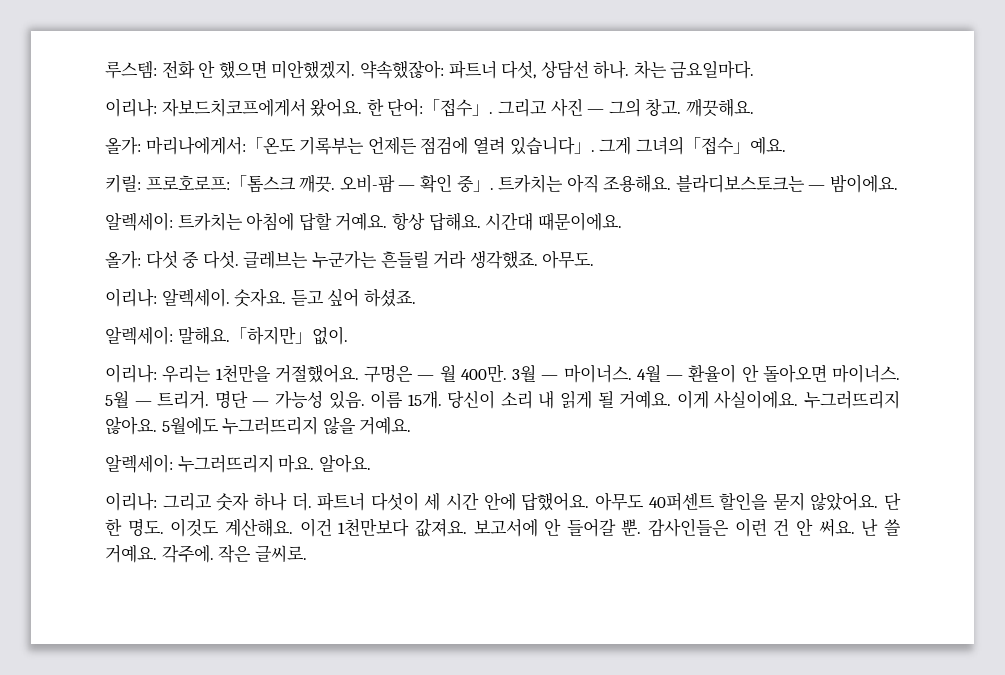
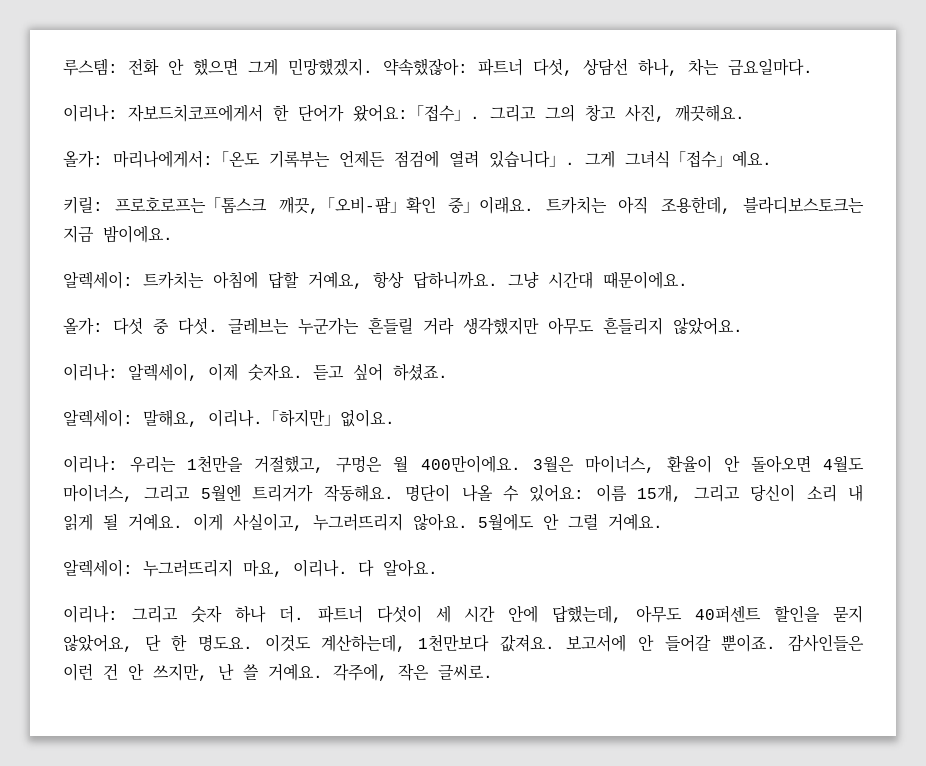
- 루스템: 전화 안 했으면 미안했겠지.
+ 루스템: 전화 안 했으면 그게 민망했겠지.
- 약속했잖아: 파트너 다섯, 상담선 하나. 차는 금요일마다.
+ 약속했잖아: 파트너 다섯, 상담선 하나, 차는 금요일마다.
- 이리나: 자보드치코프에게서 왔어요. 한 단어:「접수」.
+ 이리나: 자보드치코프에게서 한 단어가 왔어요:「접수」.
- 그리고 사진 — 그의 창고. 깨끗해요.
+ 그리고 그의 창고 사진, 깨끗해요.
- 그게 그녀의「접수」예요.
+ 그게 그녀식「접수」예요.
- 키릴: 프로호로프:「톰스크 깨끗. 오비-팜 — 확인 중」.
+ 키릴: 프로호로프는「톰스크 깨끗,「오비-팜」확인 중」이래요.
- 트카치는 아직 조용해요. 블라디보스토크는 — 밤이에요.
+ 트카치는 아직 조용한데, 블라디보스토크는 지금 밤이에요.
- 알렉세이: 트카치는 아침에 답할 거예요. 항상 답해요. 시간대 때문이에요.
+ 알렉세이: 트카치는 아침에 답할 거예요, 항상 답하니까요. 그냥 시간대 때문이에요.
- 글레브는 누군가는 흔들릴 거라 생각했죠. 아무도.
- 이리나: 알렉세이. 숫자요.
+ 글레브는 누군가는 흔들릴 거라 생각했지만 아무도 흔들리지 않았어요.
+ 이리나: 알렉세이, 이제 숫자요.
- 알렉세이: 말해요.
+ 알렉세이: 말해요, 이리나.
- 「하지만」없이.
+ 「하지만」없이요.
- 이리나: 우리는 1천만을 거절했어요. 구멍은 — 월 400만. 3월 — 마이너스. 4월 — 환율이 안 돌아오면 마이너스. 5월 — 트리거. 명단 — 가능성 있음. 이름 15개. 당신이 소리 내 읽게 될 거예요.
+ 이리나: 우리는 1천만을 거절했고, 구멍은 월 400만이에요. 3월은 마이너스, 환율이 안 돌아오면 4월도 마이너스, 그리고 5월엔 트리거가 작동해요. 명단이 나올 수 있어요: 이름 15개, 그리고 당신이 소리 내 읽게 될 거예요.
- 이게 사실이에요. 누그러뜨리지 않아요.
+ 이게 사실이고, 누그러뜨리지 않아요.
- 5월에도 누그러뜨리지 않을 거예요.
+ 5월에도 안 그럴 거예요.
- 알렉세이: 누그러뜨리지 마요. 알아요.
+ 알렉세이: 누그러뜨리지 마요, 이리나. 다 알아요.
- 파트너 다섯이 세 시간 안에 답했어요. 아무도 40퍼센트 할인을 묻지 않았어요. 단 한 명도. 이것도 계산해요. 이건 1천만보다 값져요.
+ 파트너 다섯이 세 시간 안에 답했는데, 아무도 40퍼센트 할인을 묻지 않았어요, 단 한 명도요. 이것도 계산하는데, 1천만보다 값져요.
- 보고서에 안 들어갈 뿐.
+ 보고서에 안 들어갈 뿐이죠.
- 감사인들은 이런 건 안 써요. 난 쓸 거예요.
+ 감사인들은 이런 건 안 쓰지만, 난 쓸 거예요.
- 각주에. 작은 글씨로.
+ 각주에, 작은 글씨로.

